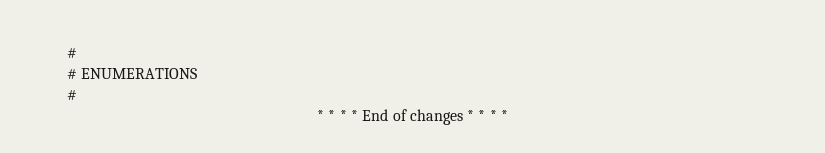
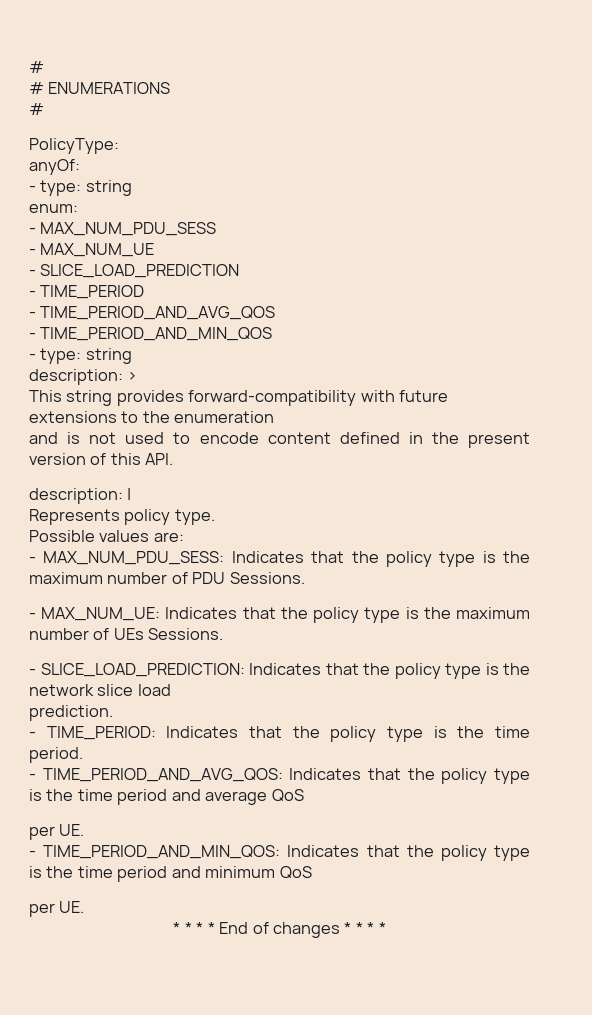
+ PolicyType:
+ anyOf:
+ - type: string
+ enum:
+ - MAX_NUM_PDU_SESS
+ - MAX_NUM_UE
+ - SLICE_LOAD_PREDICTION
+ - TIME_PERIOD
+ - TIME_PERIOD_AND_AVG_QOS
+ - TIME_PERIOD_AND_MIN_QOS
+ - type: string
+ description: >
+ This string provides forward-compatibility with future extensions to the enumeration
+ and is not used to encode content defined in the present version of this API.
+ description: |
+ Represents policy type.
+ Possible values are:
+ - MAX_NUM_PDU_SESS: Indicates that the policy type is the maximum number of PDU Sessions.
+ - MAX_NUM_UE: Indicates that the policy type is the maximum number of UEs Sessions.
+ - SLICE_LOAD_PREDICTION: Indicates that the policy type is the network slice load
+ prediction.
+ - TIME_PERIOD: Indicates that the policy type is the time period.
+ - TIME_PERIOD_AND_AVG_QOS: Indicates that the policy type is the time period and average QoS
+ per UE.
+ - TIME_PERIOD_AND_MIN_QOS: Indicates that the policy type is the time period and minimum QoS
+ per UE.

